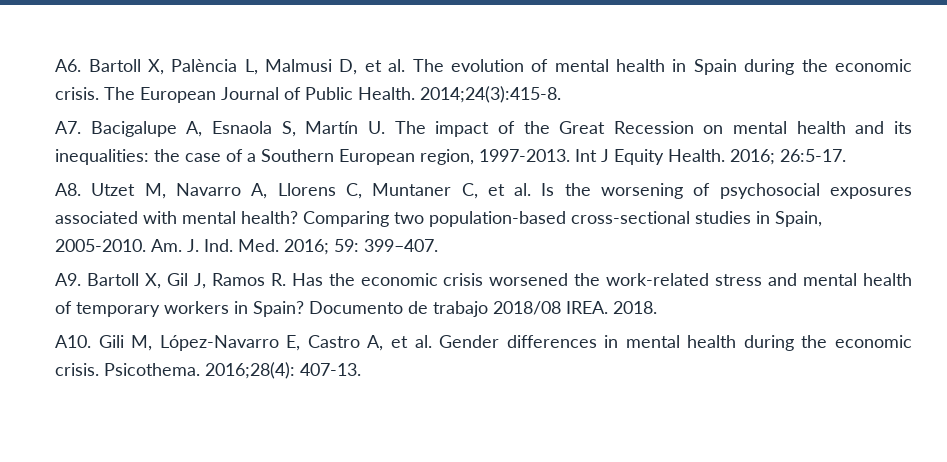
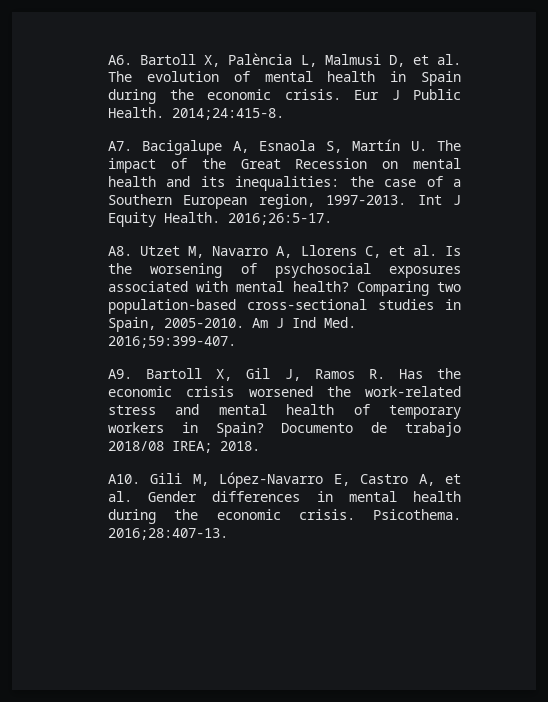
- The European Journal of Public Health.
+ Eur J Public Health.
- 2014;24(3):415-8.
+ 2014;24:415-8.
- 2016; 26:5-17.
+ 2016;26:5-17.
- A8. Utzet M, Navarro A, Llorens C, Muntaner C, et al. Is the worsening of psychosocial exposures associated with mental health?
+ A8. Utzet M, Navarro A, Llorens C, et al. Is the worsening of psychosocial exposures associated with mental health?
- Am. J. Ind. Med. 2016; 59: 399–407.
+ Am J Ind Med. 2016;59:399-407.
- Documento de trabajo 2018/08 IREA. 2018.
+ Documento de trabajo 2018/08 IREA; 2018.
- 2016;28(4): 407-13.
+ 2016;28:407-13.

